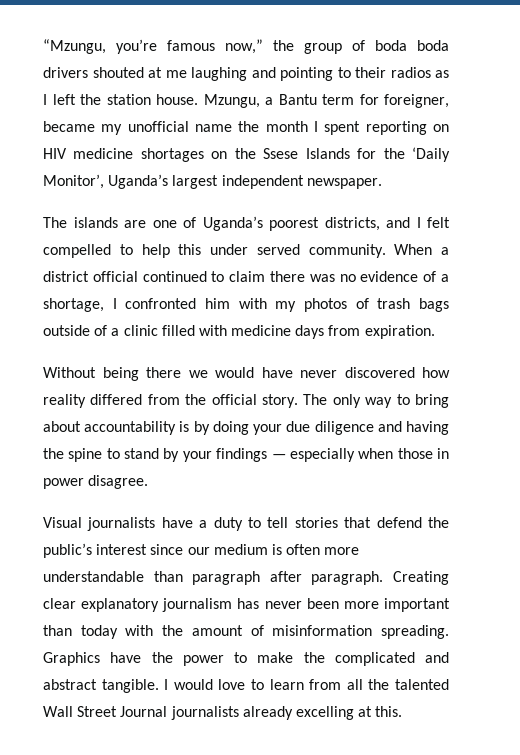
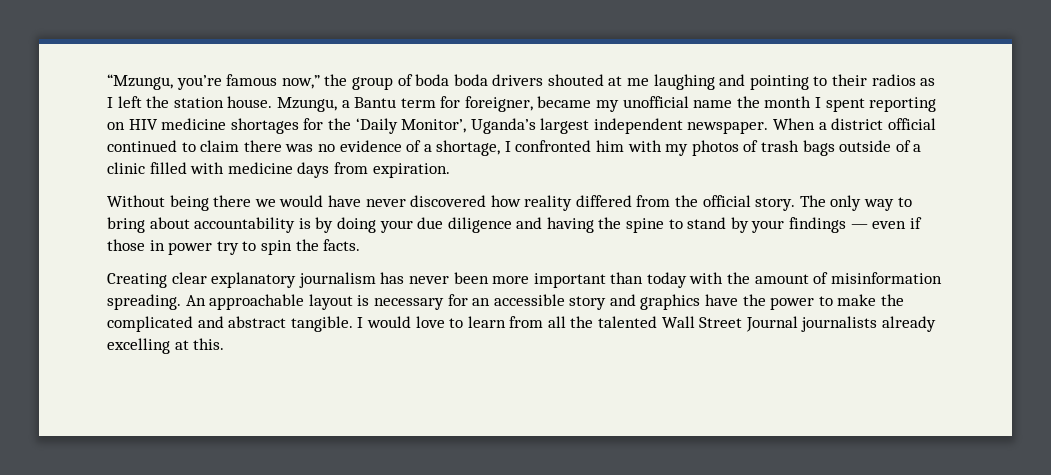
- Mzungu, a Bantu term for foreigner, became my unofficial name the month I spent reporting on HIV medicine shortages on the Ssese Islands for the ‘Daily Monitor’, Uganda’s largest independent newspaper.
- The islands are one of Uganda’s poorest districts, and I felt compelled to help this under served community.
+ Mzungu, a Bantu term for foreigner, became my unofficial name the month I spent reporting on HIV medicine shortages for the ‘Daily Monitor’, Uganda’s largest independent newspaper.
- The only way to bring about accountability is by doing your due diligence and having the spine to stand by your findings — especially when those in power disagree.
- Visual journalists have a duty to tell stories that defend the public’s interest since our medium is often more understandable than paragraph after paragraph. Creating clear explanatory journalism has never been more important than today with the amount of misinformation spreading.
+ The only way to bring about accountability is by doing your due diligence and having the spine to stand by your findings — even if those in power try to spin the facts.
+ Creating clear explanatory journalism has never been more important than today with the amount of misinformation spreading.
- Graphics have the power to make the complicated and abstract tangible.
+ An approachable layout is necessary for an accessible story and graphics have the power to make the complicated and abstract tangible.

